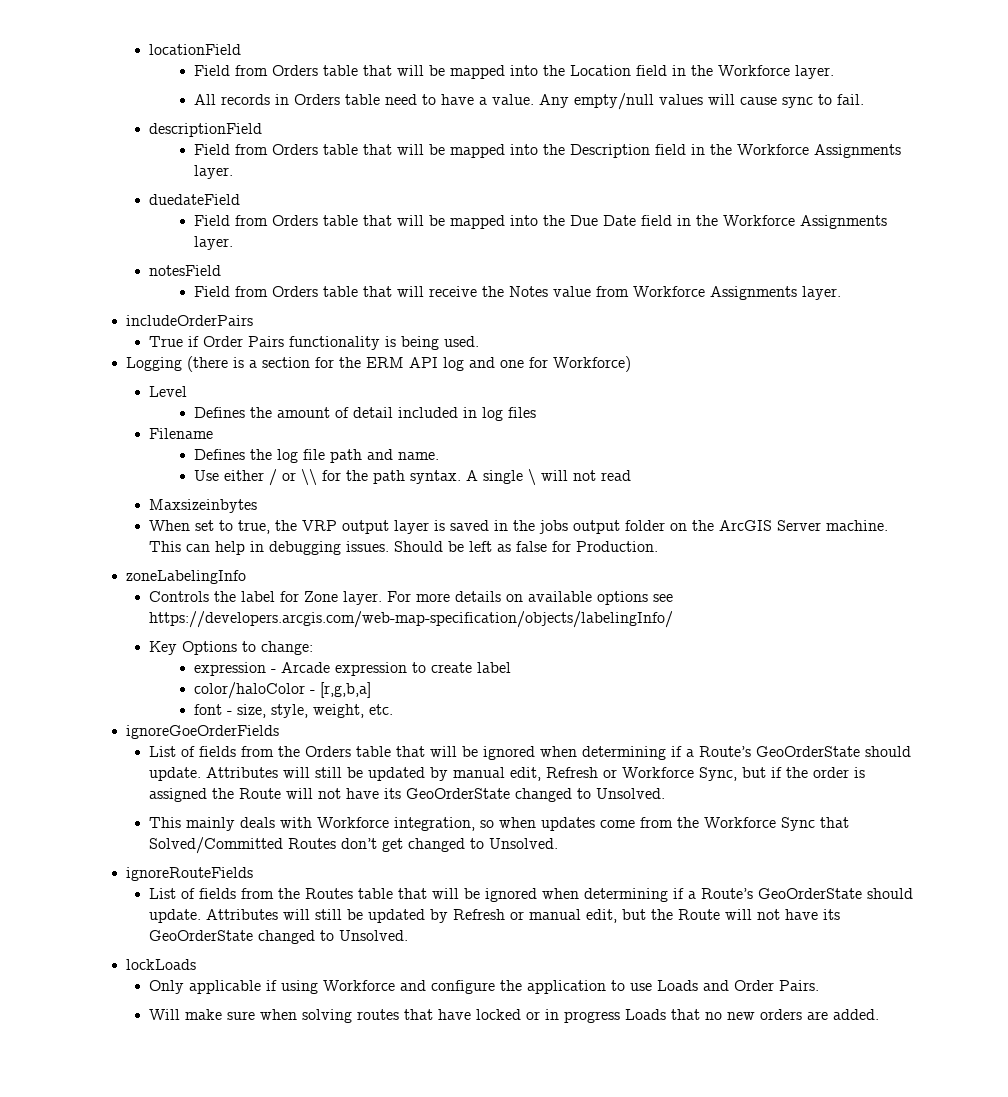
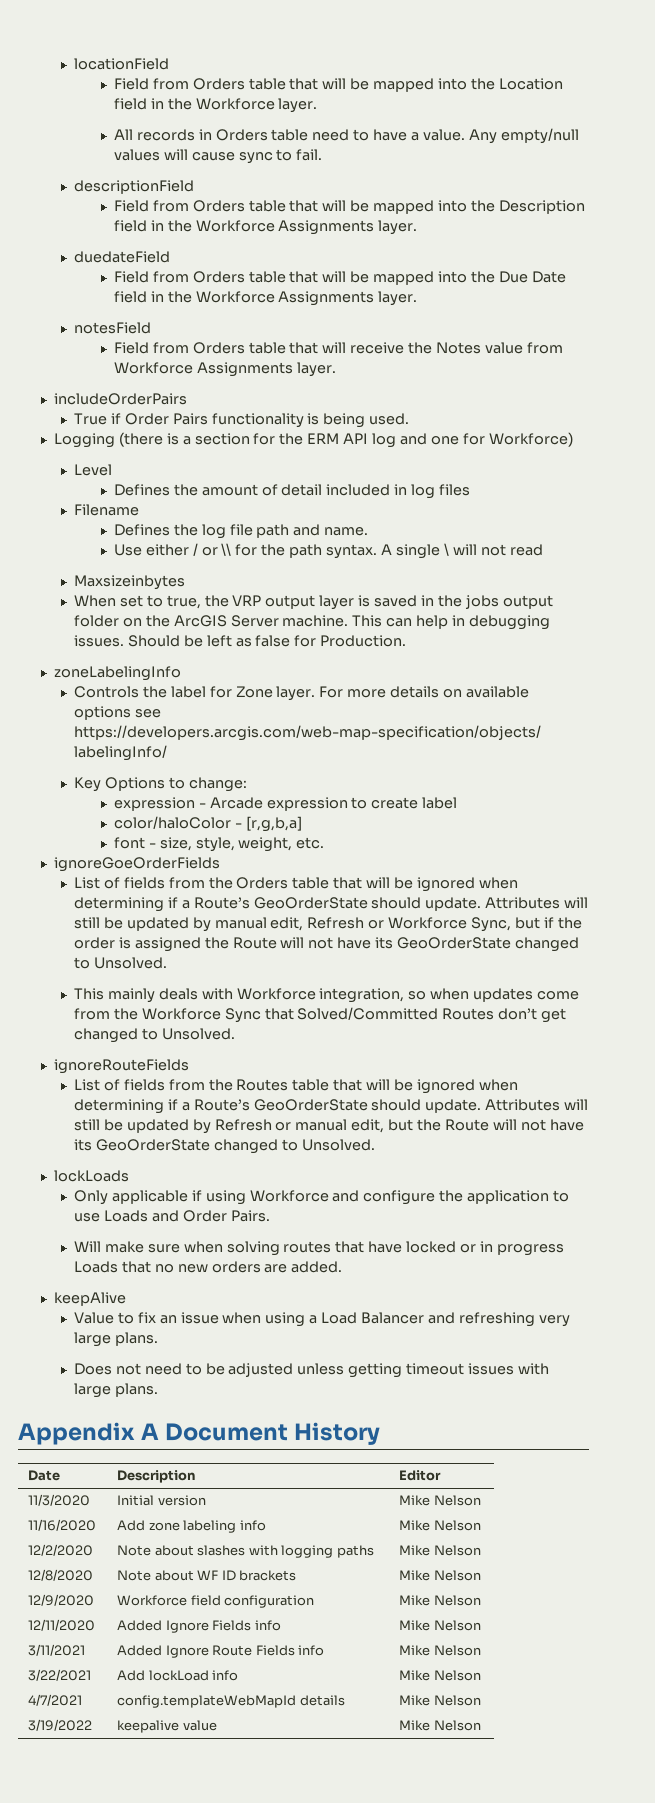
+ keepAlive
+ Value to fix an issue when using a Load Balancer and refreshing very large plans.
+ Does not need to be adjusted unless getting timeout issues with large plans.
+ Appendix A Document History
+ Date | Description | Editor
+ 11/3/2020 | Initial version | Mike Nelson
+ 11/16/2020 | Add zone labeling info | Mike Nelson
+ 12/2/2020 | Note about slashes with logging paths | Mike Nelson
+ 12/8/2020 | Note about WF ID brackets | Mike Nelson
+ 12/9/2020 | Workforce field configuration | Mike Nelson
+ 12/11/2020 | Added Ignore Fields info | Mike Nelson
+ 3/11/2021 | Added Ignore Route Fields info | Mike Nelson
+ 3/22/2021 | Add lockLoad info | Mike Nelson
+ 4/7/2021 | config.templateWebMapId details | Mike Nelson
+ 3/19/2022 | keepalive value | Mike Nelson

